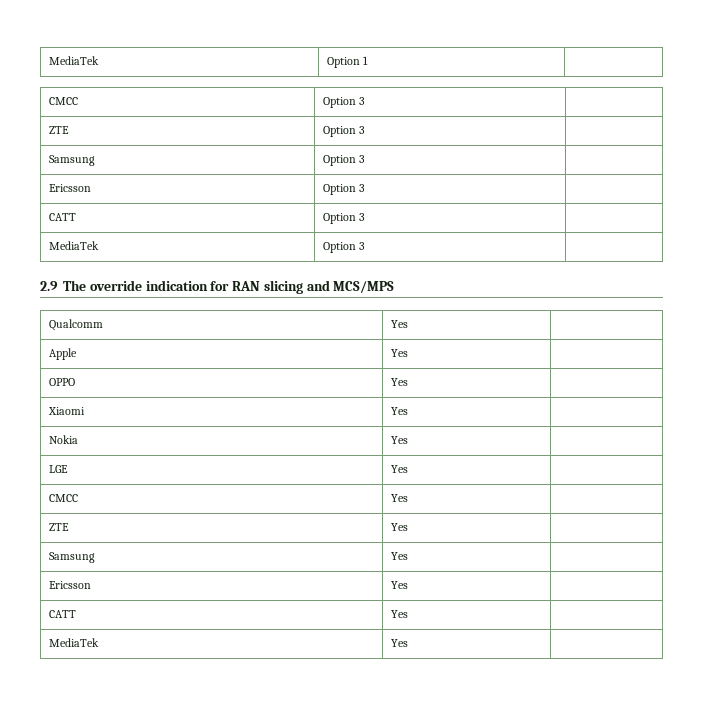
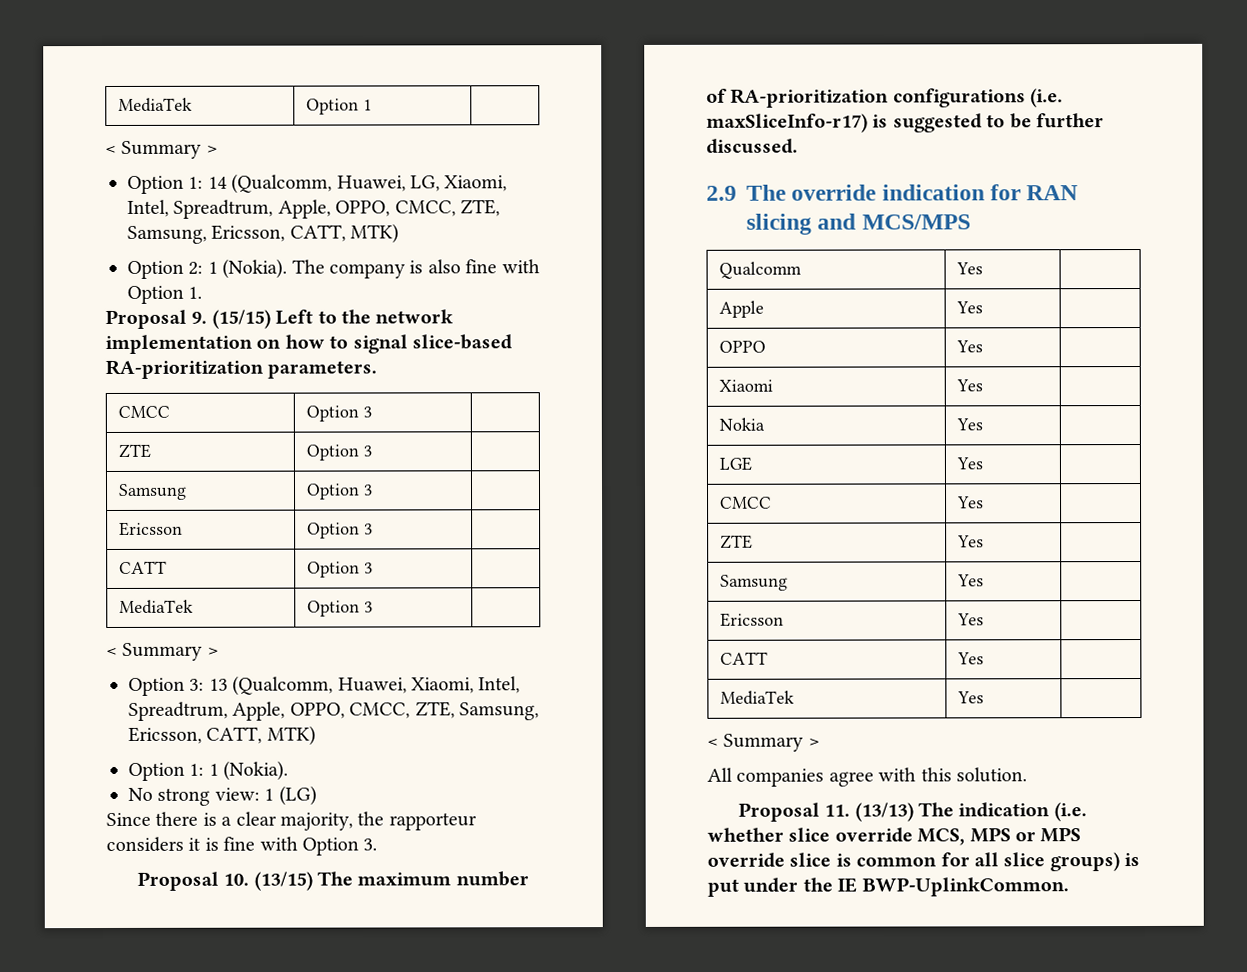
  MediaTek | Option 1 |
+ < Summary >
+ Option 1: 14 (Qualcomm, Huawei, LG, Xiaomi, Intel, Spreadtrum, Apple, OPPO, CMCC, ZTE, Samsung, Ericsson, CATT, MTK)
+ Option 2: 1 (Nokia). The company is also fine with Option 1.
+ Proposal 9. (15/15) Left to the network implementation on how to signal slice-based RA-prioritization parameters.
  MediaTek | Option 3 |
+ < Summary >
+ Option 3: 13 (Qualcomm, Huawei, Xiaomi, Intel, Spreadtrum, Apple, OPPO, CMCC, ZTE, Samsung, Ericsson, CATT, MTK)
+ Option 1: 1 (Nokia).
+ No strong view: 1 (LG)
+ Since there is a clear majority, the rapporteur considers it is fine with Option 3.
+ Proposal 10. (13/15) The maximum number of RA-prioritization configurations (i.e. maxSliceInfo-r17) is suggested to be further discussed.
  MediaTek | Yes |
+ < Summary >
+ All companies agree with this solution.
+ Proposal 11. (13/13) The indication (i.e. whether slice override MCS, MPS or MPS override slice is common for all slice groups) is put under the IE BWP-UplinkCommon.

